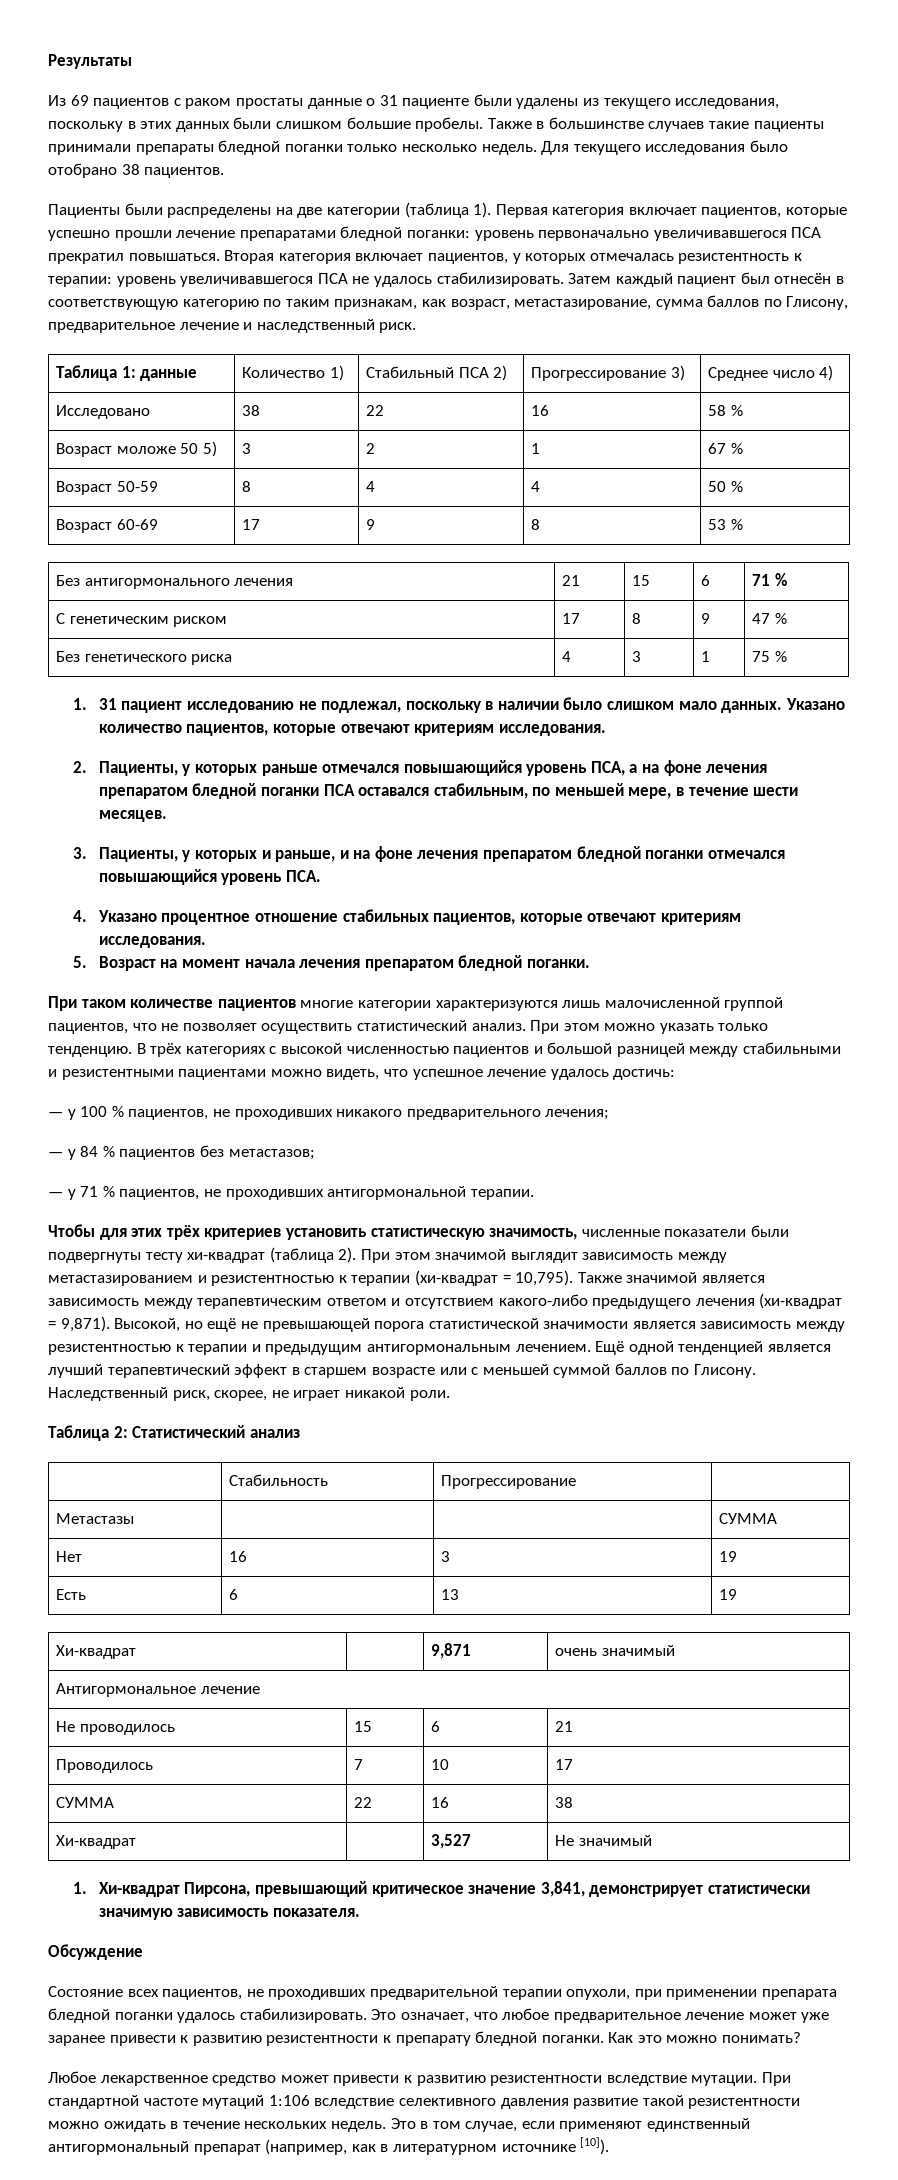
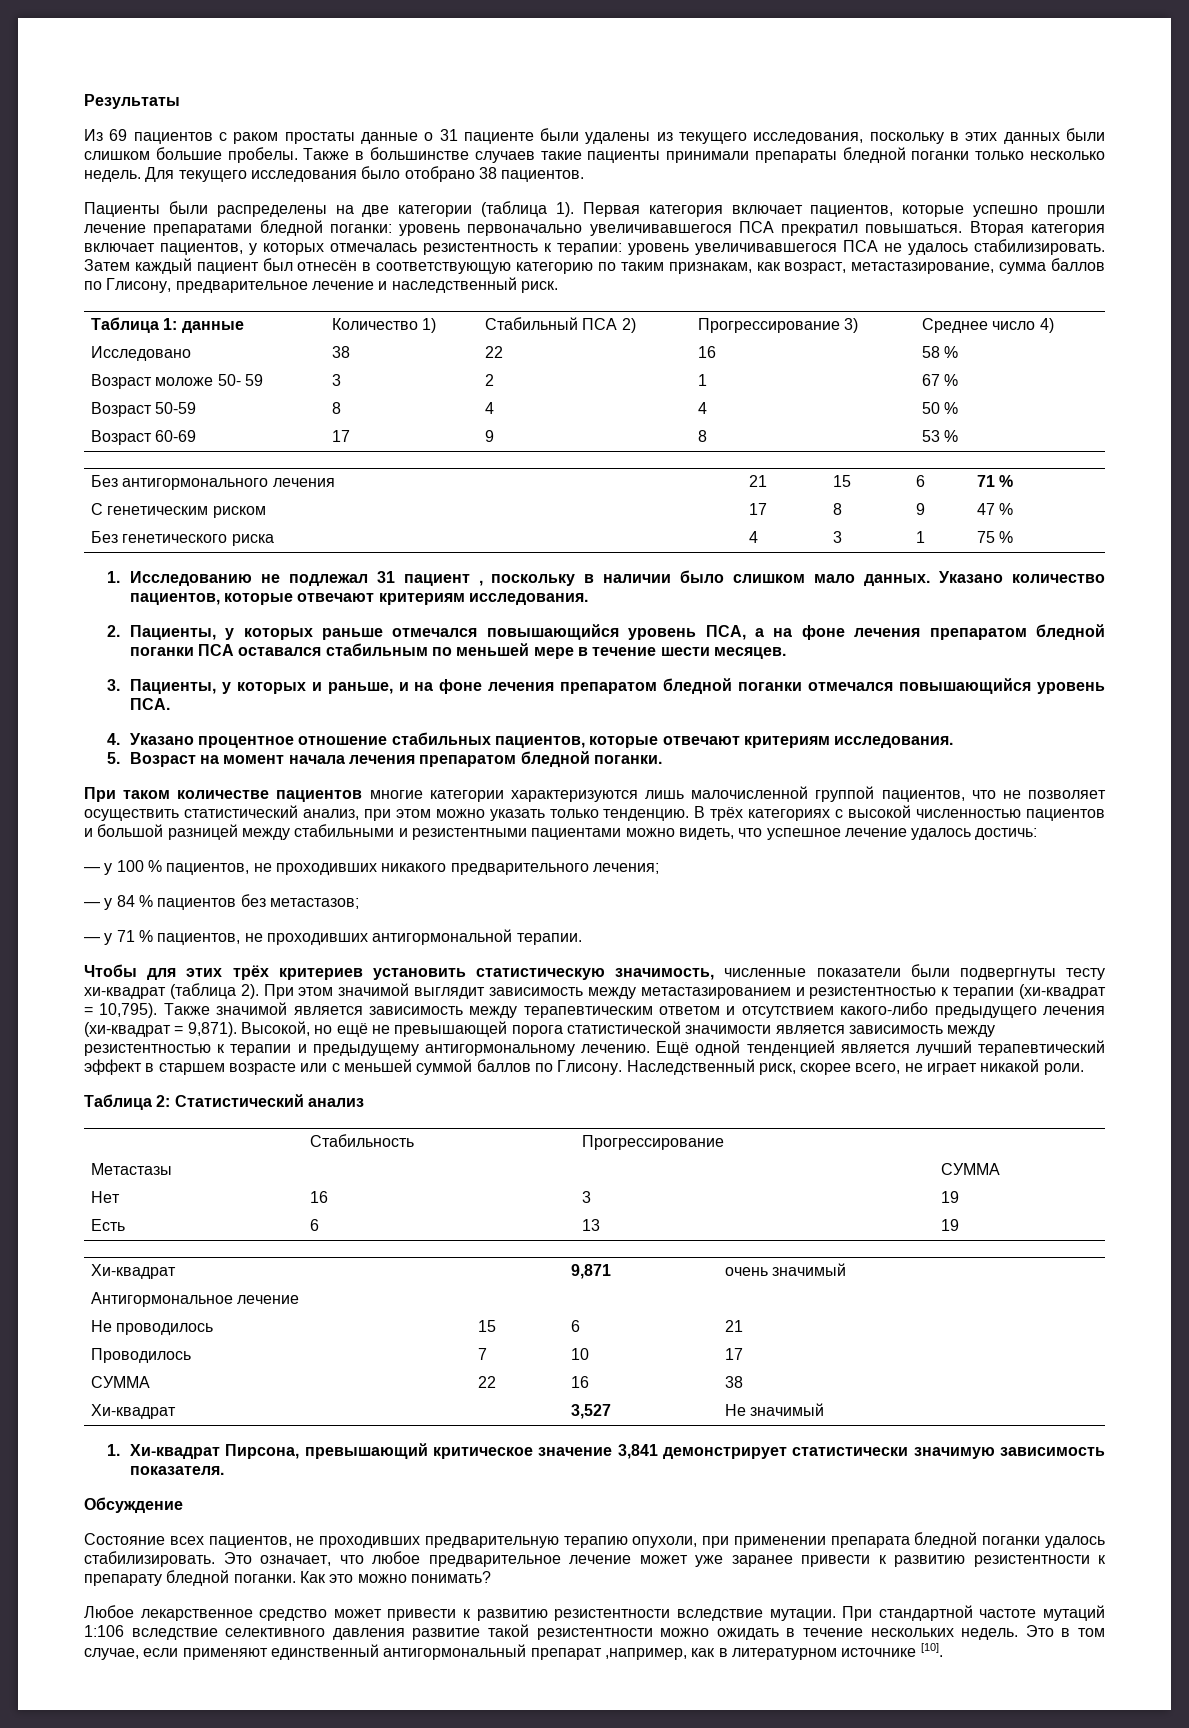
- Возраст моложе 50 5) | 3 | 2 | 1 | 67 %
+ Возраст моложе 50- 59 | 3 | 2 | 1 | 67 %
- 1. 31 пациент исследованию не подлежал, поскольку в наличии было слишком мало данных.
+ 1. Исследованию не подлежал 31 пациент , поскольку в наличии было слишком мало данных.
- 2. Пациенты, у которых раньше отмечался повышающийся уровень ПСА, а на фоне лечения препаратом бледной поганки ПСА оставался стабильным, по меньшей мере, в течение шести месяцев.
+ 2. Пациенты, у которых раньше отмечался повышающийся уровень ПСА, а на фоне лечения препаратом бледной поганки ПСА оставался стабильным по меньшей мере в течение шести месяцев.
- При таком количестве пациентов многие категории характеризуются лишь малочисленной группой пациентов, что не позволяет осуществить статистический анализ. При этом можно указать только тенденцию.
+ При таком количестве пациентов многие категории характеризуются лишь малочисленной группой пациентов, что не позволяет осуществить статистический анализ, при этом можно указать только тенденцию.
- Высокой, но ещё не превышающей порога статистической значимости является зависимость между резистентностью к терапии и предыдущим антигормональным лечением.
+ Высокой, но ещё не превышающей порога статистической значимости является зависимость между резистентностью к терапии и предыдущему антигормональному лечению.
- Наследственный риск, скорее, не играет никакой роли.
+ Наследственный риск, скорее всего, не играет никакой роли.
- 1. Хи-квадрат Пирсона, превышающий критическое значение 3,841, демонстрирует статистически значимую зависимость показателя.
+ 1. Хи-квадрат Пирсона, превышающий критическое значение 3,841 демонстрирует статистически значимую зависимость показателя.
- Состояние всех пациентов, не проходивших предварительной терапии опухоли, при применении препарата бледной поганки удалось стабилизировать.
+ Состояние всех пациентов, не проходивших предварительную терапию опухоли, при применении препарата бледной поганки удалось стабилизировать.
- Это в том случае, если применяют единственный антигормональный препарат (например, как в литературном источнике [10]).
+ Это в том случае, если применяют единственный антигормональный препарат ,например, как в литературном источнике [10].

